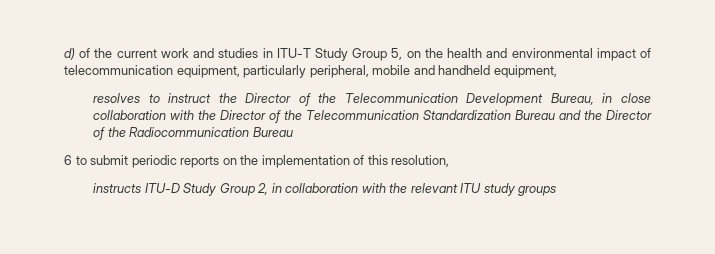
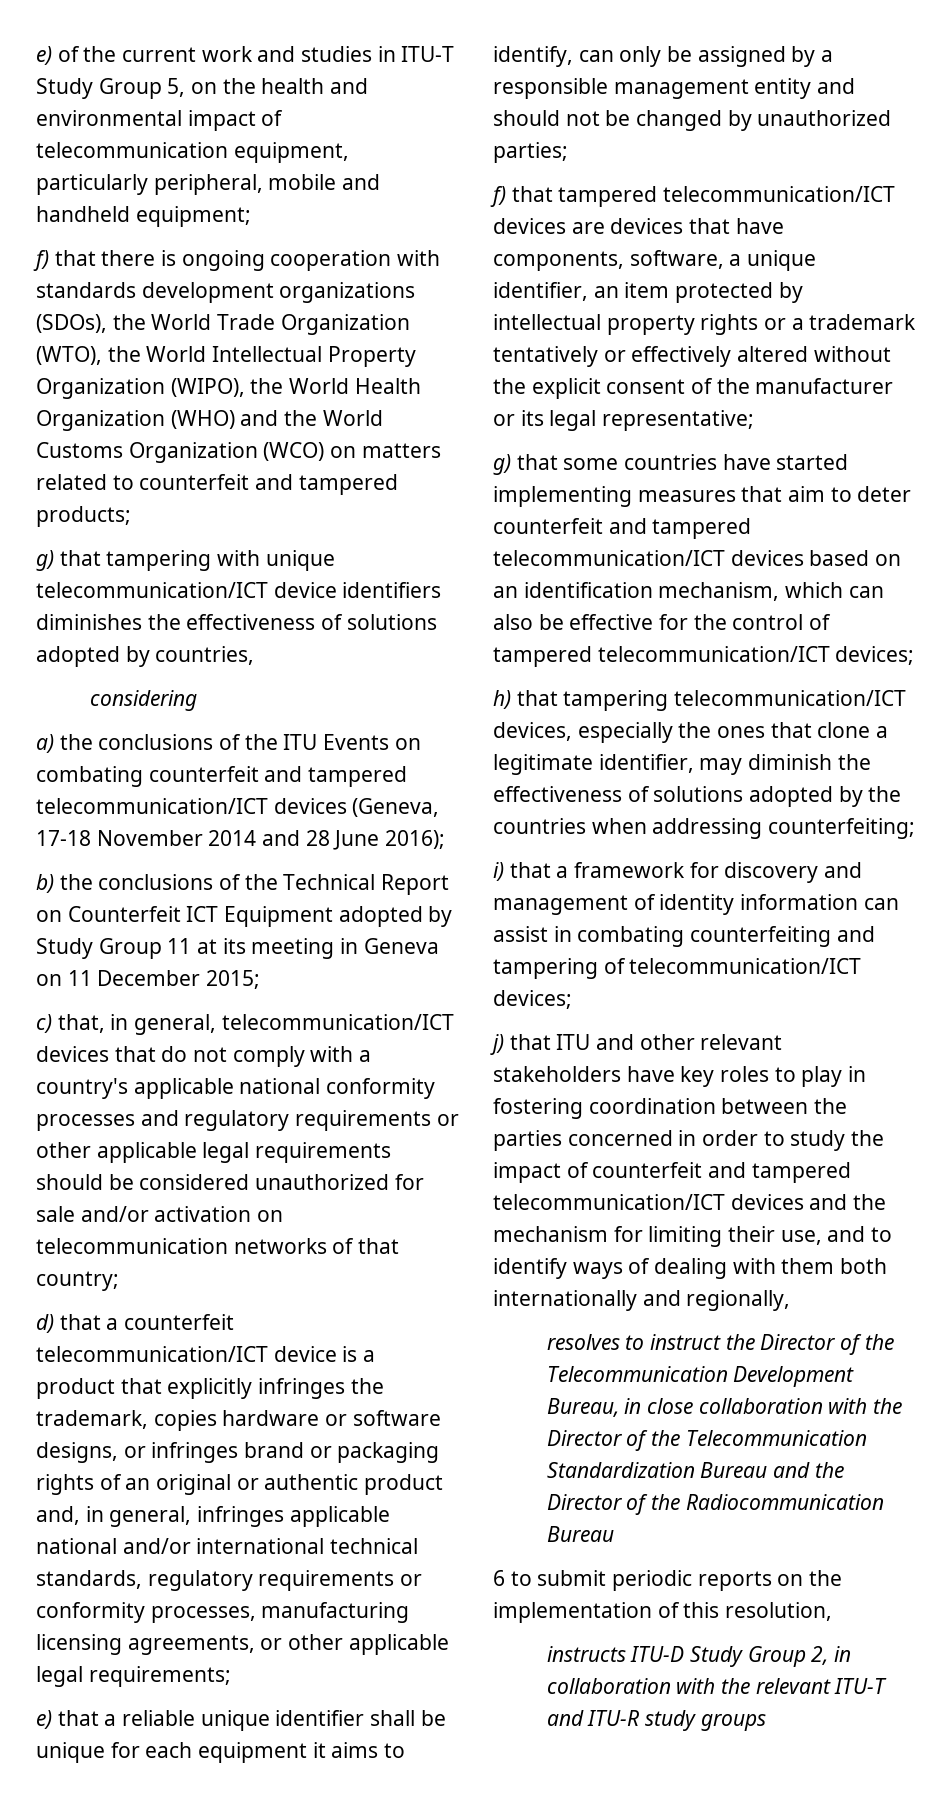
- d) of the current work and studies in ITU-T Study Group 5, on the health and environmental impact of telecommunication equipment, particularly peripheral, mobile and handheld equipment,
+ e) of the current work and studies in ITU-T Study Group 5, on the health and environmental impact of telecommunication equipment, particularly peripheral, mobile and handheld equipment;
+ f) that there is ongoing cooperation with standards development organizations (SDOs), the World Trade Organization (WTO), the World Intellectual Property Organization (WIPO), the World Health Organization (WHO) and the World Customs Organization (WCO) on matters related to counterfeit and tampered products;
+ g) that tampering with unique telecommunication/ICT device identifiers diminishes the effectiveness of solutions adopted by countries,
+ considering
+ a) the conclusions of the ITU Events on combating counterfeit and tampered telecommunication/ICT devices (Geneva, 17-18 November 2014 and 28 June 2016);
+ b) the conclusions of the Technical Report on Counterfeit ICT Equipment adopted by Study Group 11 at its meeting in Geneva on 11 December 2015;
+ c) that, in general, telecommunication/ICT devices that do not comply with a country's applicable national conformity processes and regulatory requirements or other applicable legal requirements should be considered unauthorized for sale and/or activation on telecommunication networks of that country;
+ d) that a counterfeit telecommunication/ICT device is a product that explicitly infringes the trademark, copies hardware or software designs, or infringes brand or packaging rights of an original or authentic product and, in general, infringes applicable national and/or international technical standards, regulatory requirements or conformity processes, manufacturing licensing agreements, or other applicable legal requirements;
+ e) that a reliable unique identifier shall be unique for each equipment it aims to identify, can only be assigned by a responsible management entity and should not be changed by unauthorized parties;
+ f) that tampered telecommunication/ICT devices are devices that have components, software, a unique identifier, an item protected by intellectual property rights or a trademark tentatively or effectively altered without the explicit consent of the manufacturer or its legal representative;
+ g) that some countries have started implementing measures that aim to deter counterfeit and tampered telecommunication/ICT devices based on an identification mechanism, which can also be effective for the control of tampered telecommunication/ICT devices;
+ h) that tampering telecommunication/ICT devices, especially the ones that clone a legitimate identifier, may diminish the effectiveness of solutions adopted by the countries when addressing counterfeiting;
+ i) that a framework for discovery and management of identity information can assist in combating counterfeiting and tampering of telecommunication/ICT devices;
+ j) that ITU and other relevant stakeholders have key roles to play in fostering coordination between the parties concerned in order to study the impact of counterfeit and tampered telecommunication/ICT devices and the mechanism for limiting their use, and to identify ways of dealing with them both internationally and regionally,
- instructs ITU-D Study Group 2, in collaboration with the relevant ITU study groups
+ instructs ITU-D Study Group 2, in collaboration with the relevant ITU-T and ITU-R study groups

